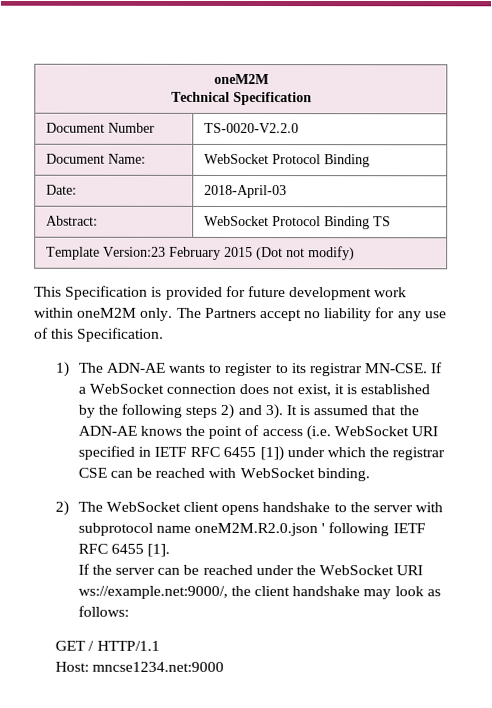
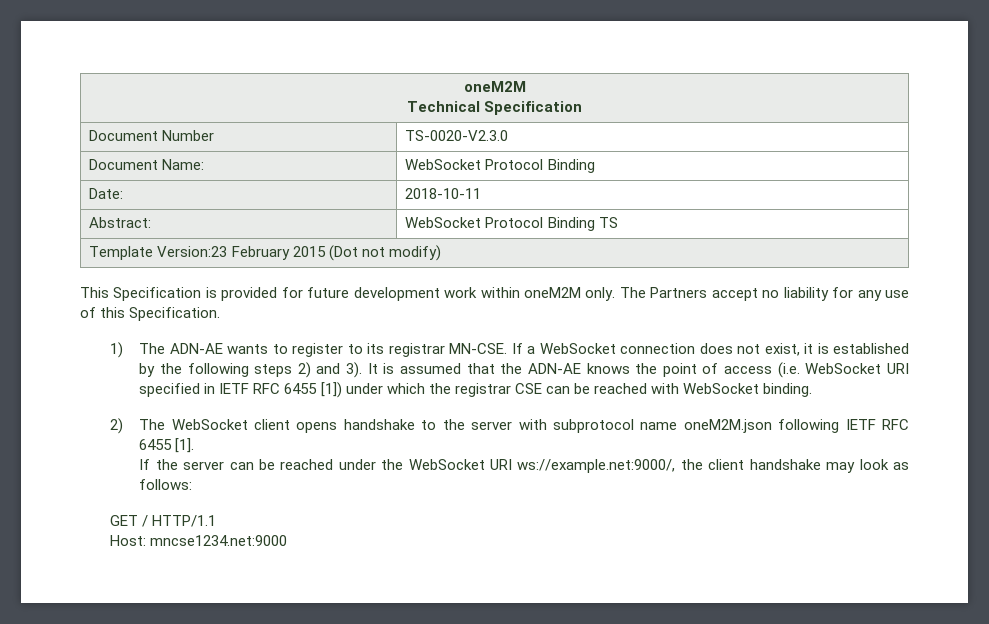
- Document Number | TS-0020-V2.2.0
+ Document Number | TS-0020-V2.3.0
- Date: | 2018-April-03
+ Date: | 2018-10-11
- 2) The WebSocket client opens handshake to the server with subprotocol name oneM2M.R2.0.json ' following IETF RFC 6455 [1].
+ 2) The WebSocket client opens handshake to the server with subprotocol name oneM2M.json following IETF RFC 6455 [1].

